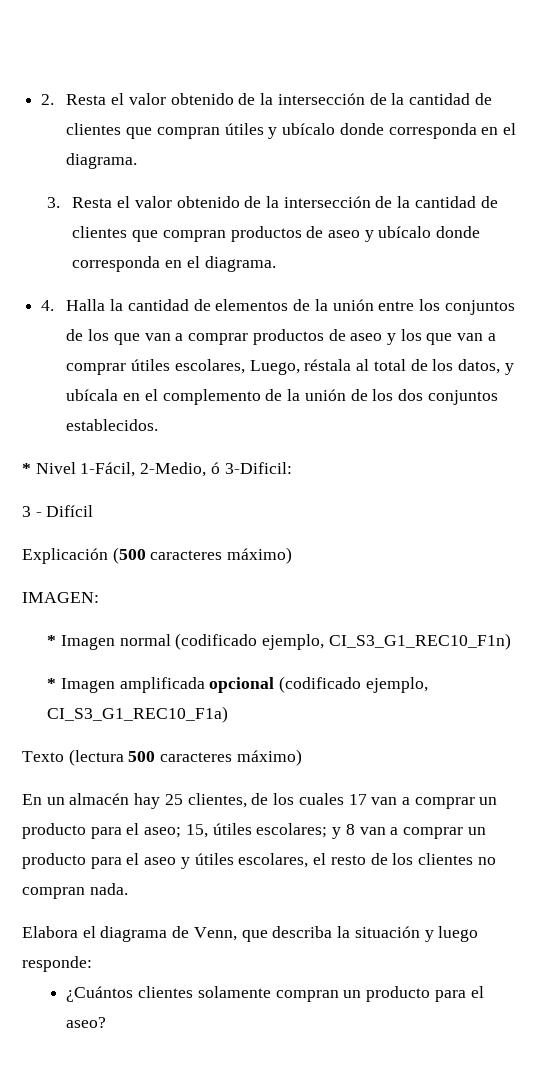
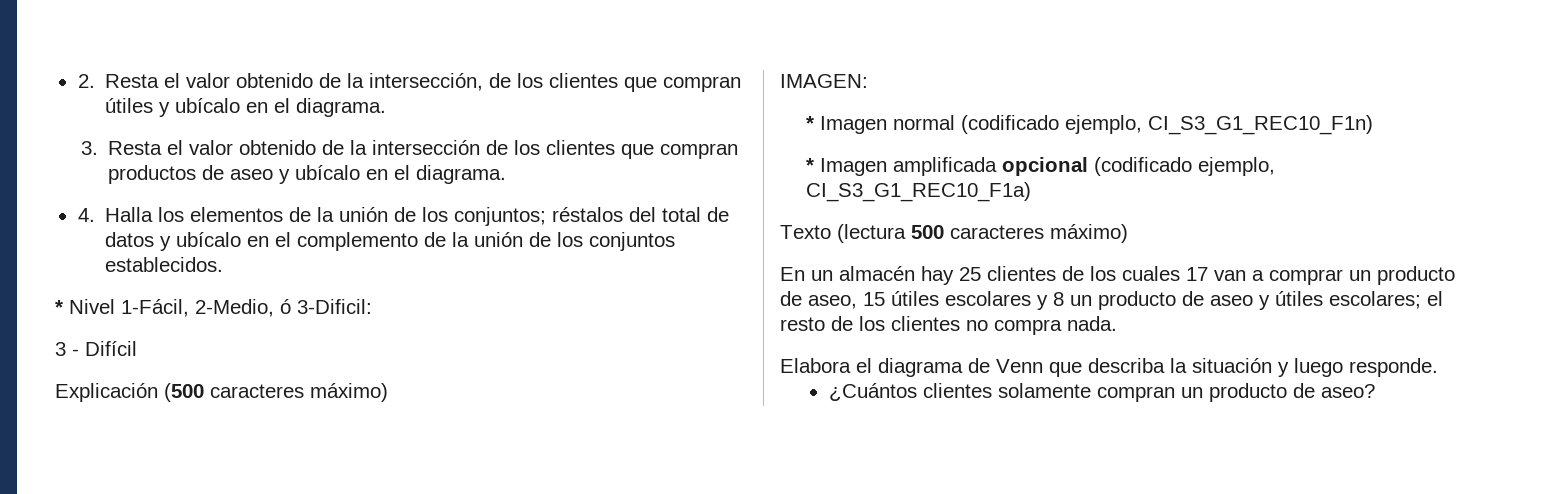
- 2. Resta el valor obtenido de la intersección de la cantidad de clientes que compran útiles y ubícalo donde corresponda en el diagrama.
+ 2. Resta el valor obtenido de la intersección, de los clientes que compran útiles y ubícalo en el diagrama.
- 3. Resta el valor obtenido de la intersección de la cantidad de clientes que compran productos de aseo y ubícalo donde corresponda en el diagrama.
+ 3. Resta el valor obtenido de la intersección de los clientes que compran productos de aseo y ubícalo en el diagrama.
- 4. Halla la cantidad de elementos de la unión entre los conjuntos de los que van a comprar productos de aseo y los que van a comprar útiles escolares, Luego, réstala al total de los datos, y ubícala en el complemento de la unión de los dos conjuntos establecidos.
+ 4. Halla los elementos de la unión de los conjuntos; réstalos del total de datos y ubícalo en el complemento de la unión de los conjuntos establecidos.
- En un almacén hay 25 clientes, de los cuales 17 van a comprar un producto para el aseo; 15, útiles escolares; y 8 van a comprar un producto para el aseo y útiles escolares, el resto de los clientes no compran nada.
+ En un almacén hay 25 clientes de los cuales 17 van a comprar un producto de aseo, 15 útiles escolares y 8 un producto de aseo y útiles escolares; el resto de los clientes no compra nada.
- Elabora el diagrama de Venn, que describa la situación y luego responde:
+ Elabora el diagrama de Venn que describa la situación y luego responde.
- ¿Cuántos clientes solamente compran un producto para el aseo?
+ ¿Cuántos clientes solamente compran un producto de aseo?

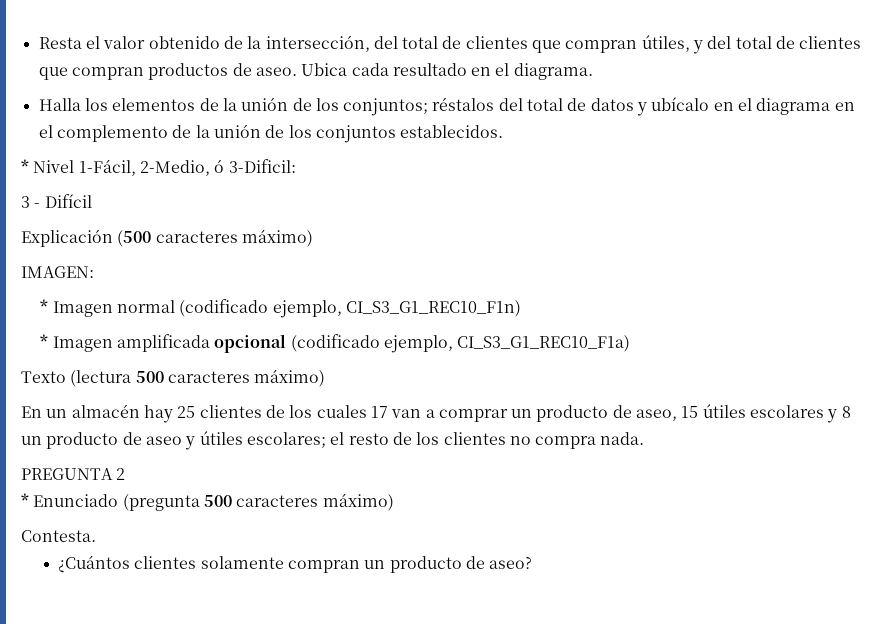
- 2. Resta el valor obtenido de la intersección, de los clientes que compran útiles y ubícalo en el diagrama.
- 3. Resta el valor obtenido de la intersección de los clientes que compran productos de aseo y ubícalo en el diagrama.
- 4. Halla los elementos de la unión de los conjuntos; réstalos del total de datos y ubícalo en el complemento de la unión de los conjuntos establecidos.
+ Resta el valor obtenido de la intersección, del total de clientes que compran útiles, y del total de clientes que compran productos de aseo. Ubica cada resultado en el diagrama.
+ Halla los elementos de la unión de los conjuntos; réstalos del total de datos y ubícalo en el diagrama en el complemento de la unión de los conjuntos establecidos.
- Elabora el diagrama de Venn que describa la situación y luego responde.
+ PREGUNTA 2
+ * Enunciado (pregunta 500 caracteres máximo)
+ Contesta.

